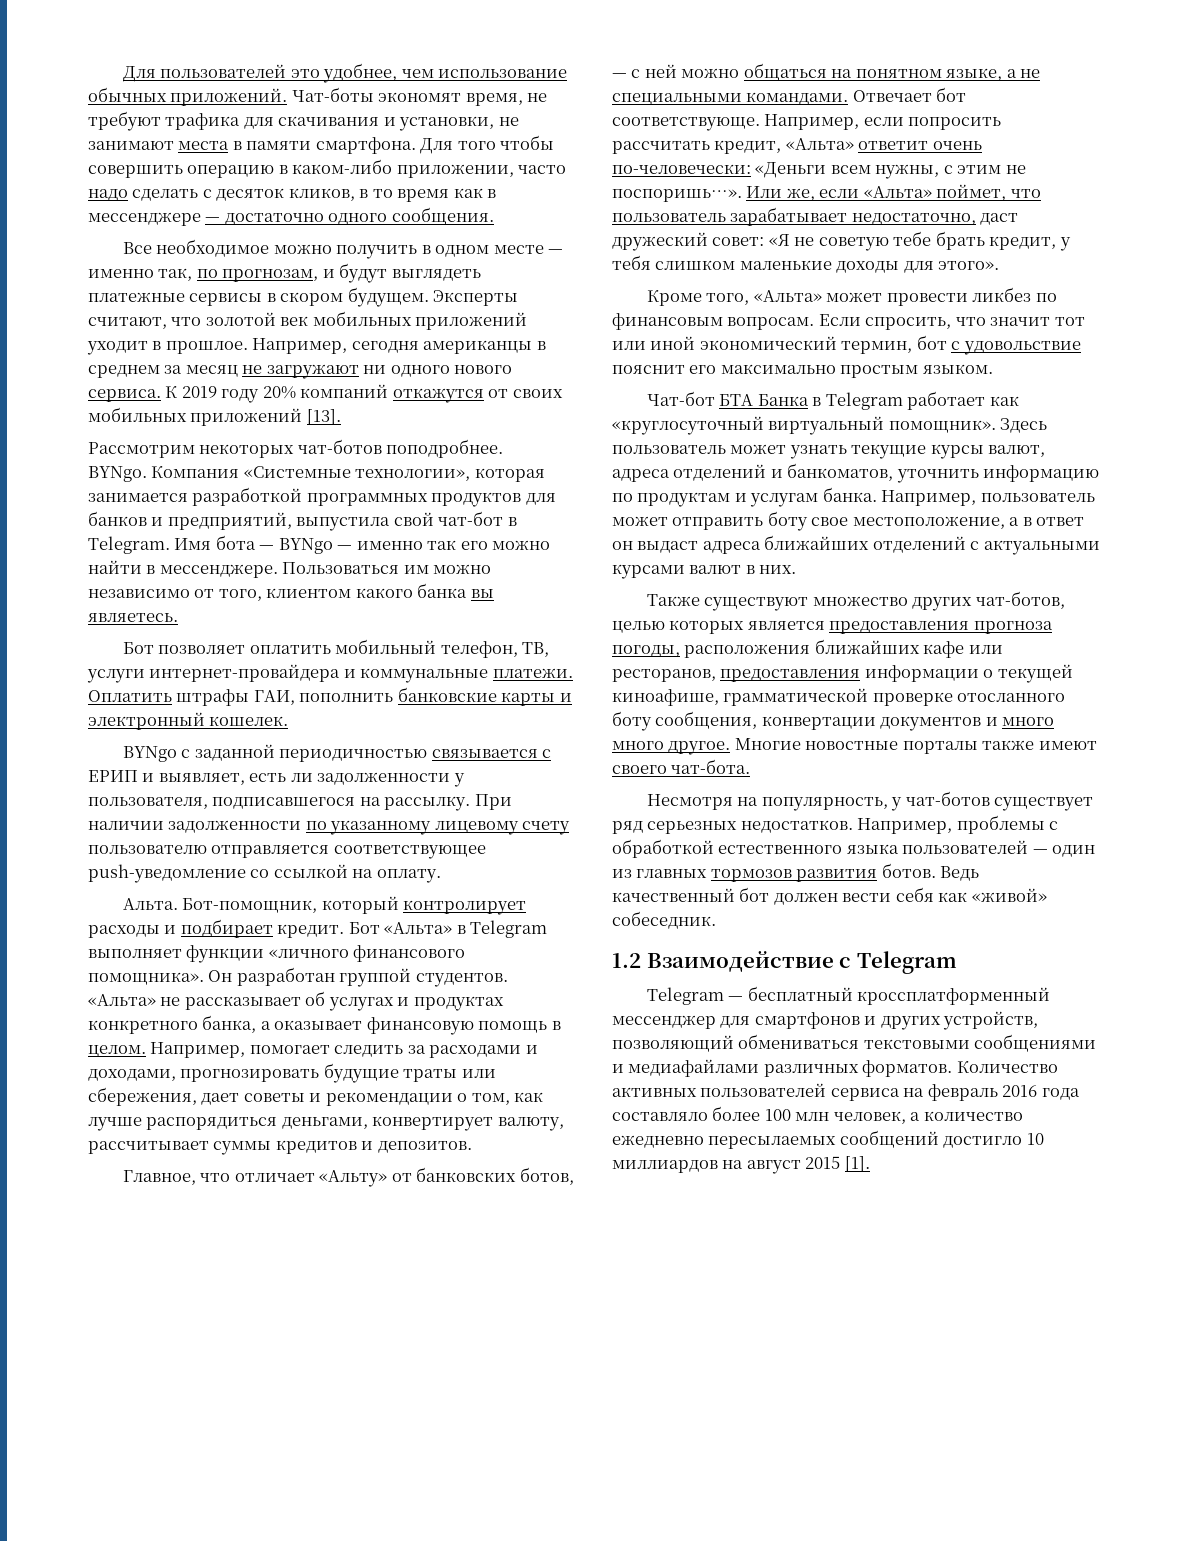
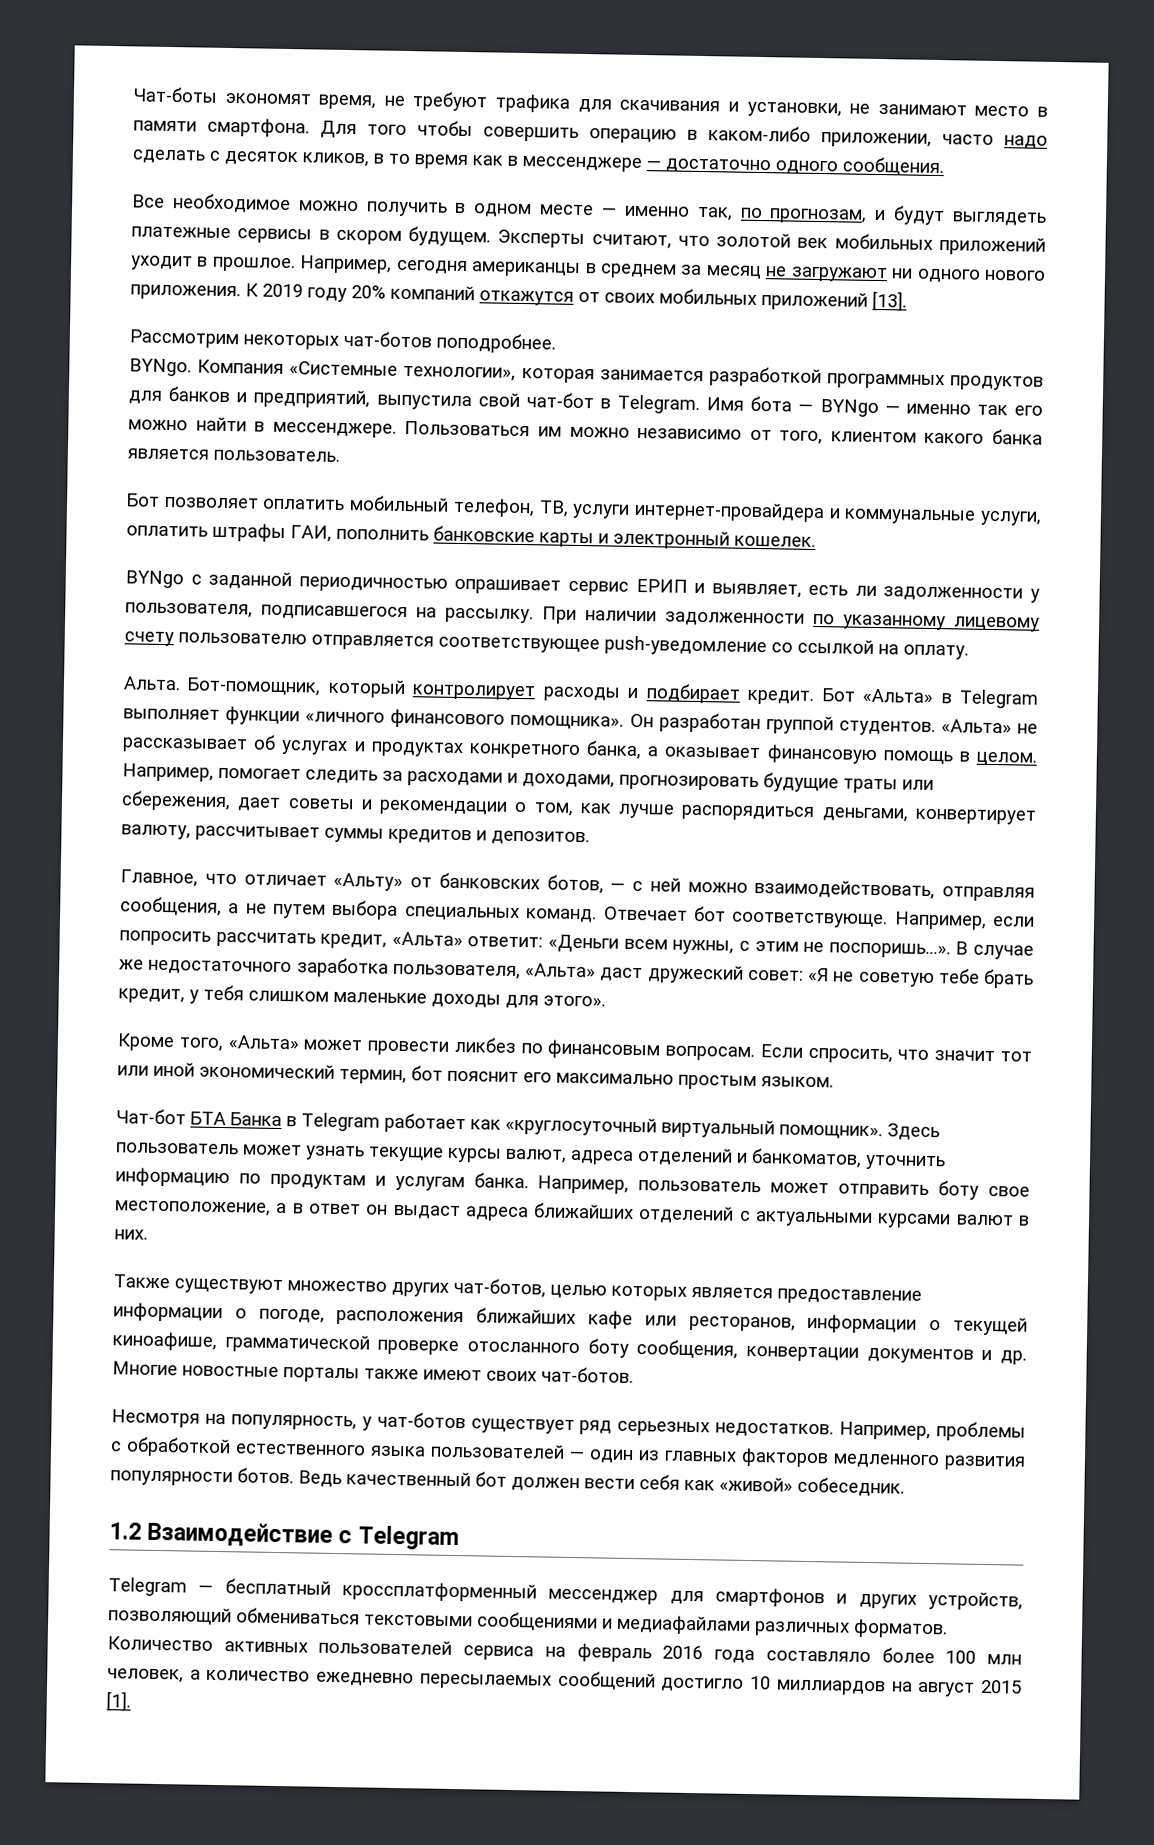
- Для пользователей это удобнее, чем использование обычных приложений. Чат-боты экономят время, не требуют трафика для скачивания и установки, не занимают места в памяти смартфона.
+ Чат-боты экономят время, не требуют трафика для скачивания и установки, не занимают место в памяти смартфона.
- Например, сегодня американцы в среднем за месяц не загружают ни одного нового сервиса.
+ Например, сегодня американцы в среднем за месяц не загружают ни одного нового приложения.
- Пользоваться им можно независимо от того, клиентом какого банка вы являетесь.
+ Пользоваться им можно независимо от того, клиентом какого банка является пользователь.
- Бот позволяет оплатить мобильный телефон, ТВ, услуги интернет-провайдера и коммунальные платежи. Оплатить штрафы ГАИ, пополнить банковские карты и электронный кошелек.
+ Бот позволяет оплатить мобильный телефон, ТВ, услуги интернет-провайдера и коммунальные услуги, оплатить штрафы ГАИ, пополнить банковские карты и электронный кошелек.
- BYNgo с заданной периодичностью связывается с ЕРИП и выявляет, есть ли задолженности у пользователя, подписавшегося на рассылку.
+ BYNgo с заданной периодичностью опрашивает сервис ЕРИП и выявляет, есть ли задолженности у пользователя, подписавшегося на рассылку.
- Главное, что отличает «Альту» от банковских ботов, — с ней можно общаться на понятном языке, а не специальными командами.
+ Главное, что отличает «Альту» от банковских ботов, — с ней можно взаимодействовать, отправляя сообщения, а не путем выбора специальных команд.
- Например, если попросить рассчитать кредит, «Альта» ответит очень по-человечески: «Деньги всем нужны, с этим не поспоришь…».
+ Например, если попросить рассчитать кредит, «Альта» ответит: «Деньги всем нужны, с этим не поспоришь…».
- Или же, если «Альта» поймет, что пользователь зарабатывает недостаточно, даст дружеский совет: «Я не советую тебе брать кредит, у тебя слишком маленькие доходы для этого».
+ В случае же недостаточного заработка пользователя, «Альта» даст дружеский совет: «Я не советую тебе брать кредит, у тебя слишком маленькие доходы для этого».
- Если спросить, что значит тот или иной экономический термин, бот с удовольствие пояснит его максимально простым языком.
+ Если спросить, что значит тот или иной экономический термин, бот пояснит его максимально простым языком.
- Также существуют множество других чат-ботов, целью которых является предоставления прогноза погоды, расположения ближайших кафе или ресторанов, предоставления информации о текущей киноафише, грамматической проверке отосланного боту сообщения, конвертации документов и много много другое. Многие новостные порталы также имеют своего чат-бота.
+ Также существуют множество других чат-ботов, целью которых является предоставление информации о погоде, расположения ближайших кафе или ресторанов, информации о текущей киноафише, грамматической проверке отосланного боту сообщения, конвертации документов и др. Многие новостные порталы также имеют своих чат-ботов.
- Например, проблемы с обработкой естественного языка пользователей — один из главных тормозов развития ботов.
+ Например, проблемы с обработкой естественного языка пользователей — один из главных факторов медленного развития популярности ботов.

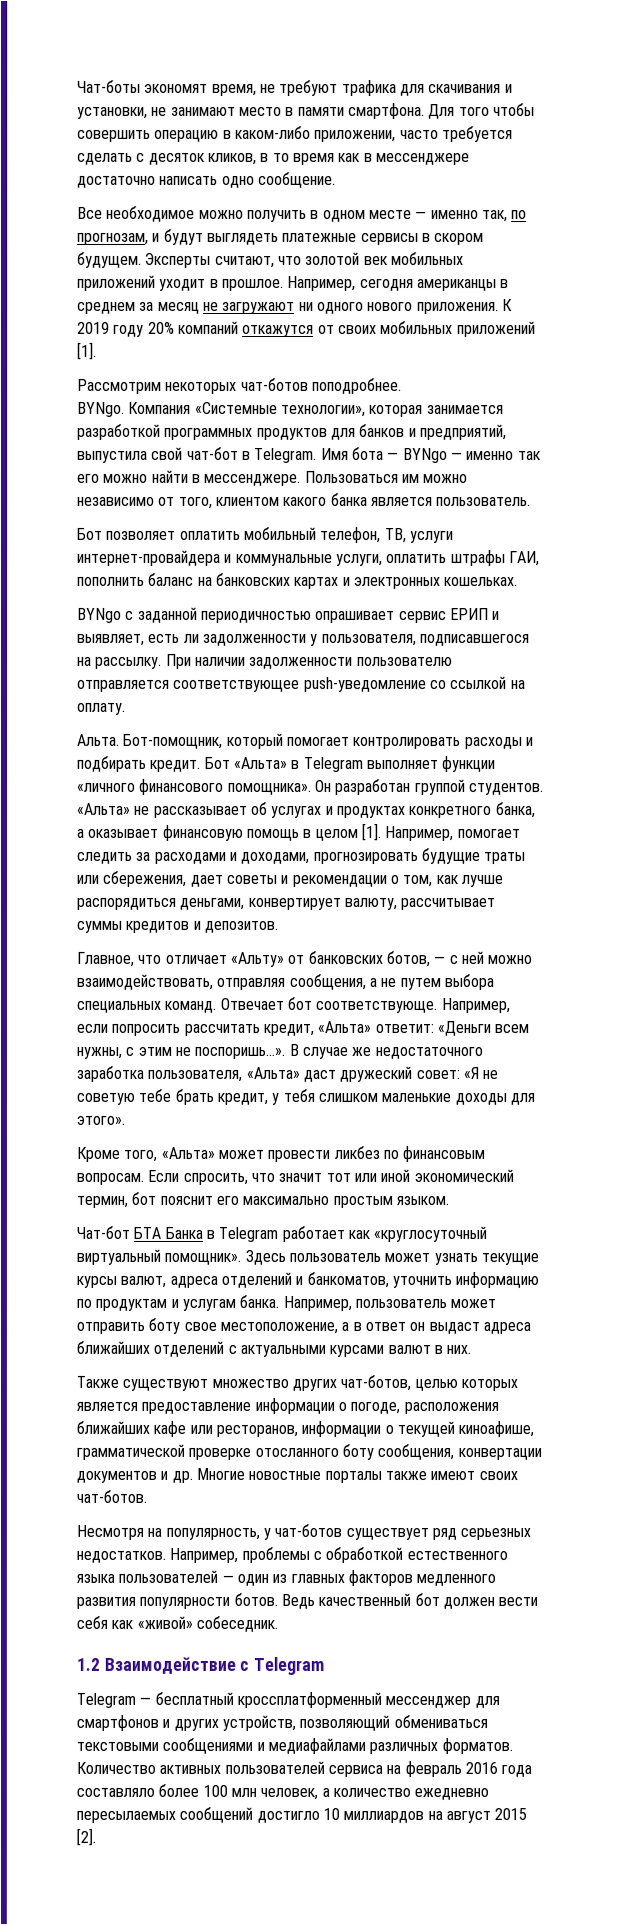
- Для того чтобы совершить операцию в каком-либо приложении, часто надо сделать с десяток кликов, в то время как в мессенджере — достаточно одного сообщения.
+ Для того чтобы совершить операцию в каком-либо приложении, часто требуется сделать с десяток кликов, в то время как в мессенджере достаточно написать одно сообщение.
- К 2019 году 20% компаний откажутся от своих мобильных приложений [13].
+ К 2019 году 20% компаний откажутся от своих мобильных приложений [1].
- Бот позволяет оплатить мобильный телефон, ТВ, услуги интернет-провайдера и коммунальные услуги, оплатить штрафы ГАИ, пополнить банковские карты и электронный кошелек.
+ Бот позволяет оплатить мобильный телефон, ТВ, услуги интернет-провайдера и коммунальные услуги, оплатить штрафы ГАИ, пополнить баланс на банковских картах и электронных кошельках.
- При наличии задолженности по указанному лицевому счету пользователю отправляется соответствующее push-уведомление со ссылкой на оплату.
+ При наличии задолженности пользователю отправляется соответствующее push-уведомление со ссылкой на оплату.
- Бот-помощник, который контролирует расходы и подбирает кредит.
+ Бот-помощник, который помогает контролировать расходы и подбирать кредит.
- «Альта» не рассказывает об услугах и продуктах конкретного банка, а оказывает финансовую помощь в целом.
+ «Альта» не рассказывает об услугах и продуктах конкретного банка, а оказывает финансовую помощь в целом [1].
- Количество активных пользователей сервиса на февраль 2016 года составляло более 100 млн человек, а количество ежедневно пересылаемых сообщений достигло 10 миллиардов на август 2015 [1].
+ Количество активных пользователей сервиса на февраль 2016 года составляло более 100 млн человек, а количество ежедневно пересылаемых сообщений достигло 10 миллиардов на август 2015 [2].

